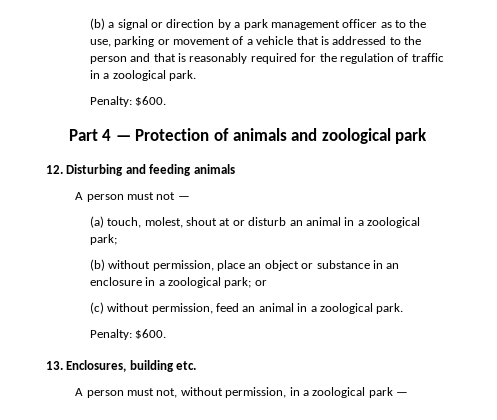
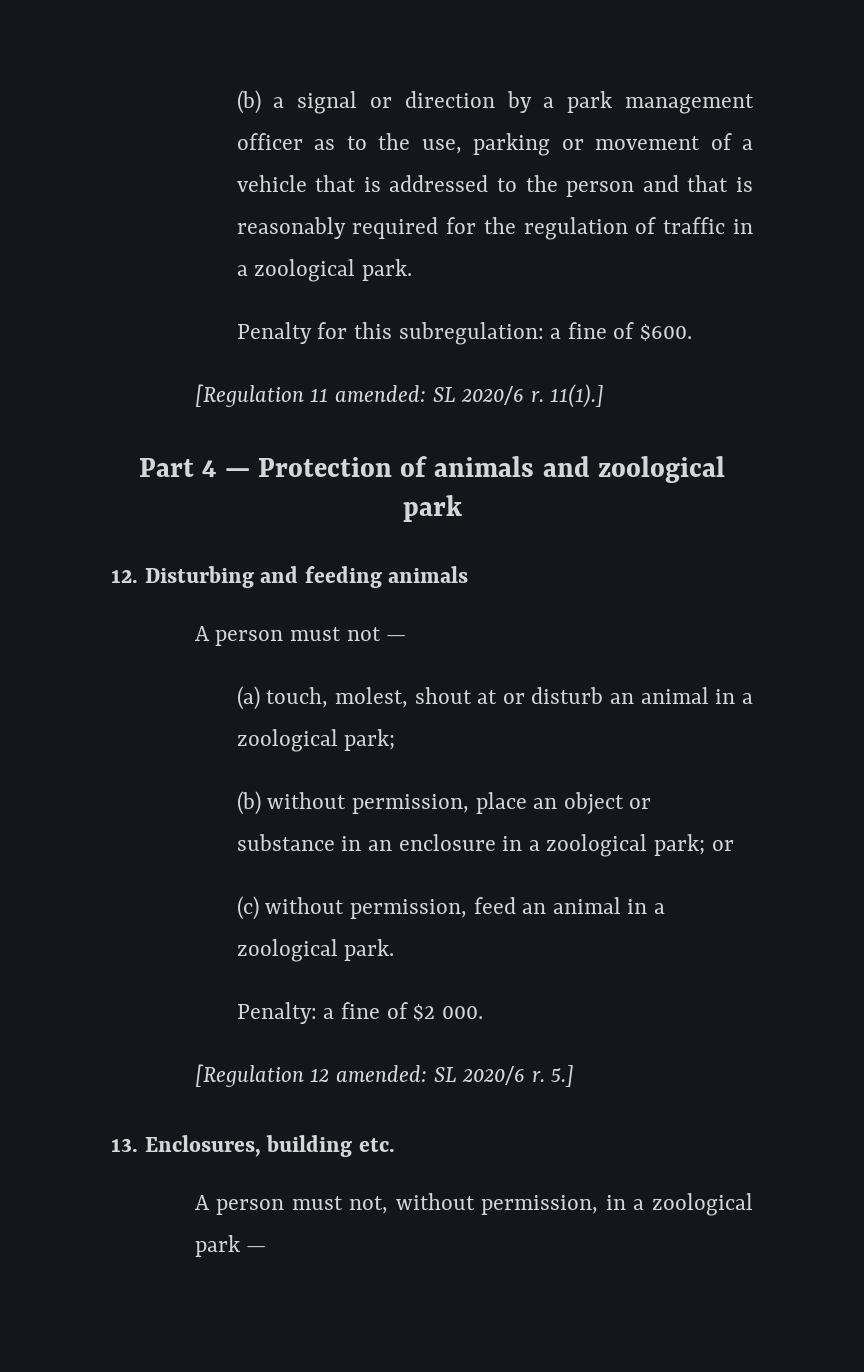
  (b) a signal or direction by a park management officer as to the use, parking or movement of a vehicle that is addressed to the person and that is reasonably required for the regulation of traffic in a zoological park.
- Penalty: $600.
+ Penalty for this subregulation: a fine of $600.
+ [Regulation 11 amended: SL 2020/6 r. 11(1).]
  (c) without permission, feed an animal in a zoological park.
- Penalty: $600.
+ Penalty: a fine of $2 000.
+ [Regulation 12 amended: SL 2020/6 r. 5.]

